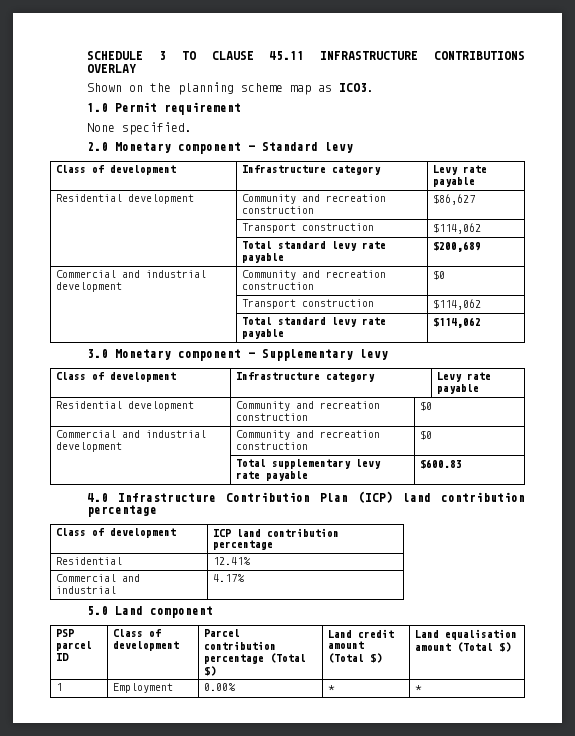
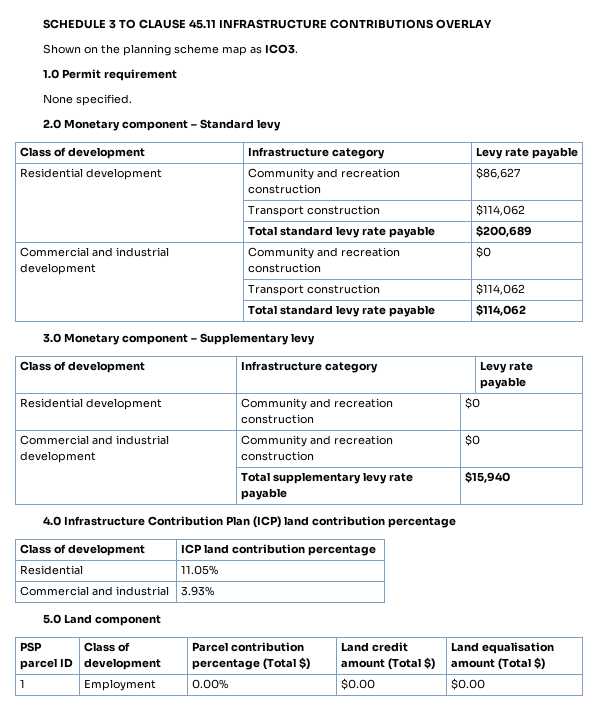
- | Total supplementary levy rate payable | $600.83
+ | Total supplementary levy rate payable | $15,940
- Residential | 12.41%
+ Residential | 11.05%
- Commercial and industrial | 4.17%
+ Commercial and industrial | 3.93%
- 1 | Employment | 0.00% | * | *
+ 1 | Employment | 0.00% | $0.00 | $0.00

